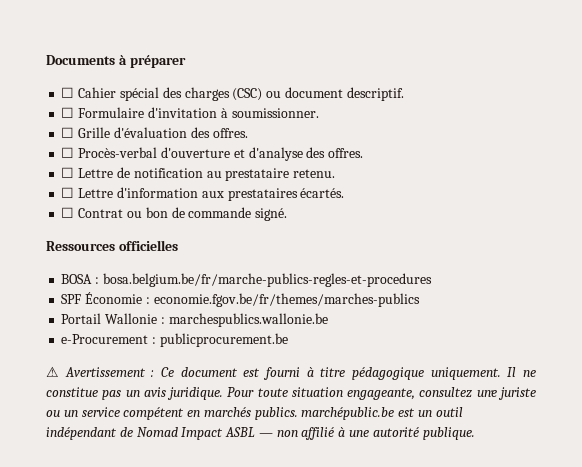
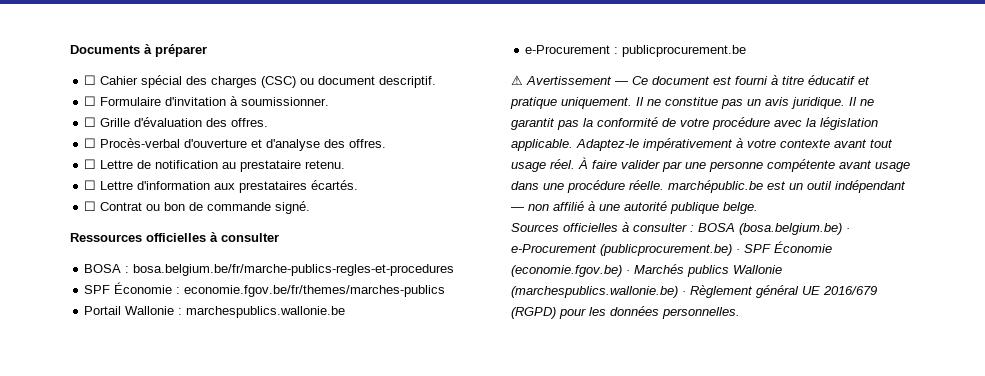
- Ressources officielles
+ Ressources officielles à consulter
- ⚠ Avertissement : Ce document est fourni à titre pédagogique uniquement.
+ ⚠ Avertissement — Ce document est fourni à titre éducatif et pratique uniquement.
- Pour toute situation engageante, consultez un·e juriste ou un service compétent en marchés publics. marchépublic.be est un outil indépendant de Nomad Impact ASBL — non affilié à une autorité publique.
+ Il ne garantit pas la conformité de votre procédure avec la législation applicable. Adaptez-le impérativement à votre contexte avant tout usage réel. À faire valider par une personne compétente avant usage dans une procédure réelle. marchépublic.be est un outil indépendant — non affilié à une autorité publique belge.
+ Sources officielles à consulter : BOSA (bosa.belgium.be) · e-Procurement (publicprocurement.be) · SPF Économie (economie.fgov.be) · Marchés publics Wallonie (marchespublics.wallonie.be) · Règlement général UE 2016/679 (RGPD) pour les données personnelles.

